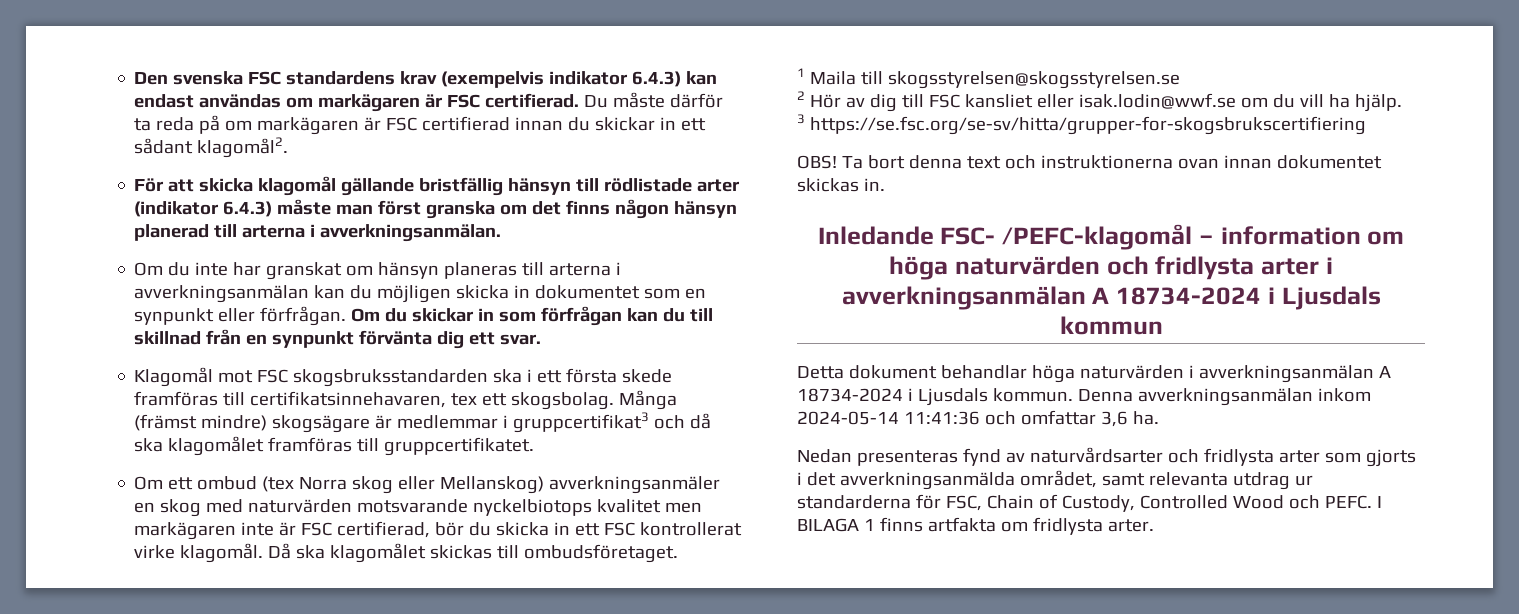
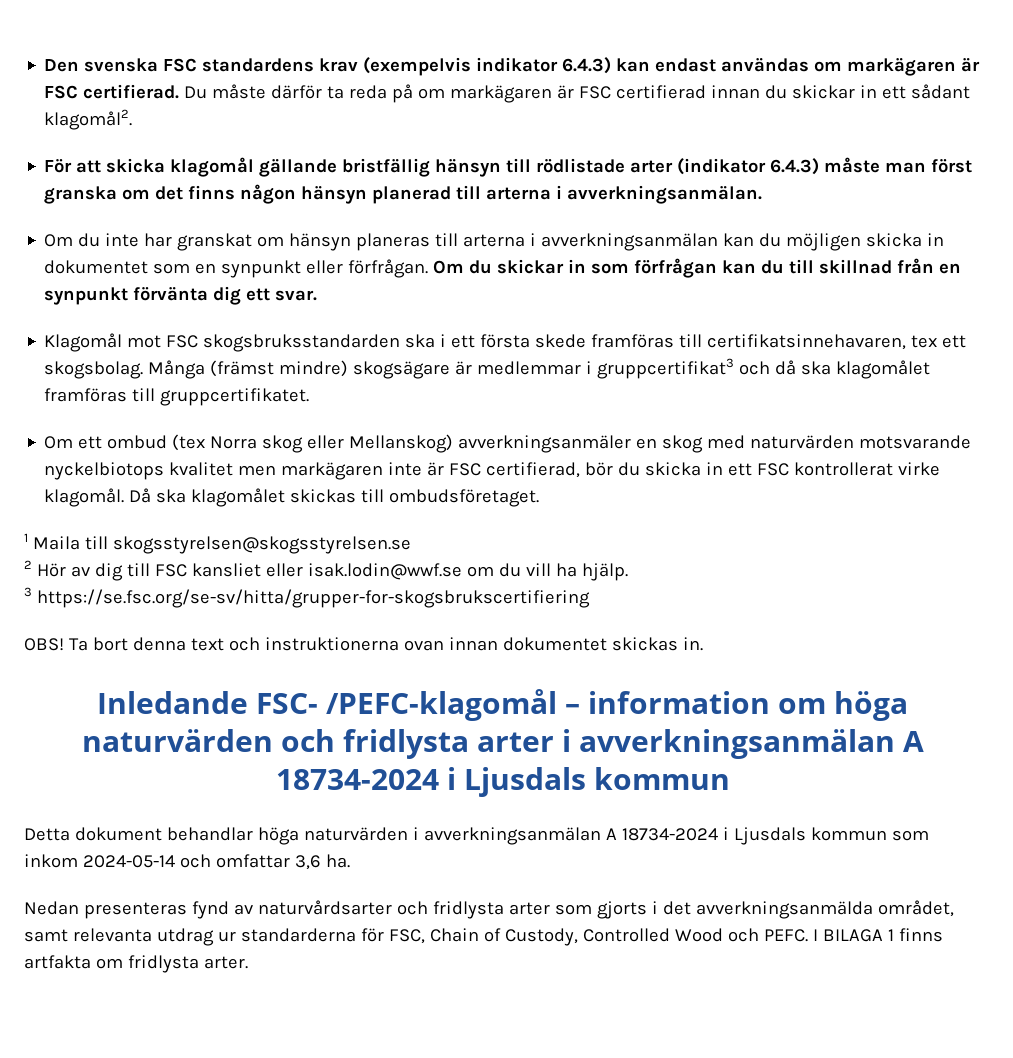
- Detta dokument behandlar höga naturvärden i avverkningsanmälan A 18734-2024 i Ljusdals kommun. Denna avverkningsanmälan inkom 2024-05-14 11:41:36 och omfattar 3,6 ha.
+ Detta dokument behandlar höga naturvärden i avverkningsanmälan A 18734-2024 i Ljusdals kommun som inkom 2024-05-14 och omfattar 3,6 ha.

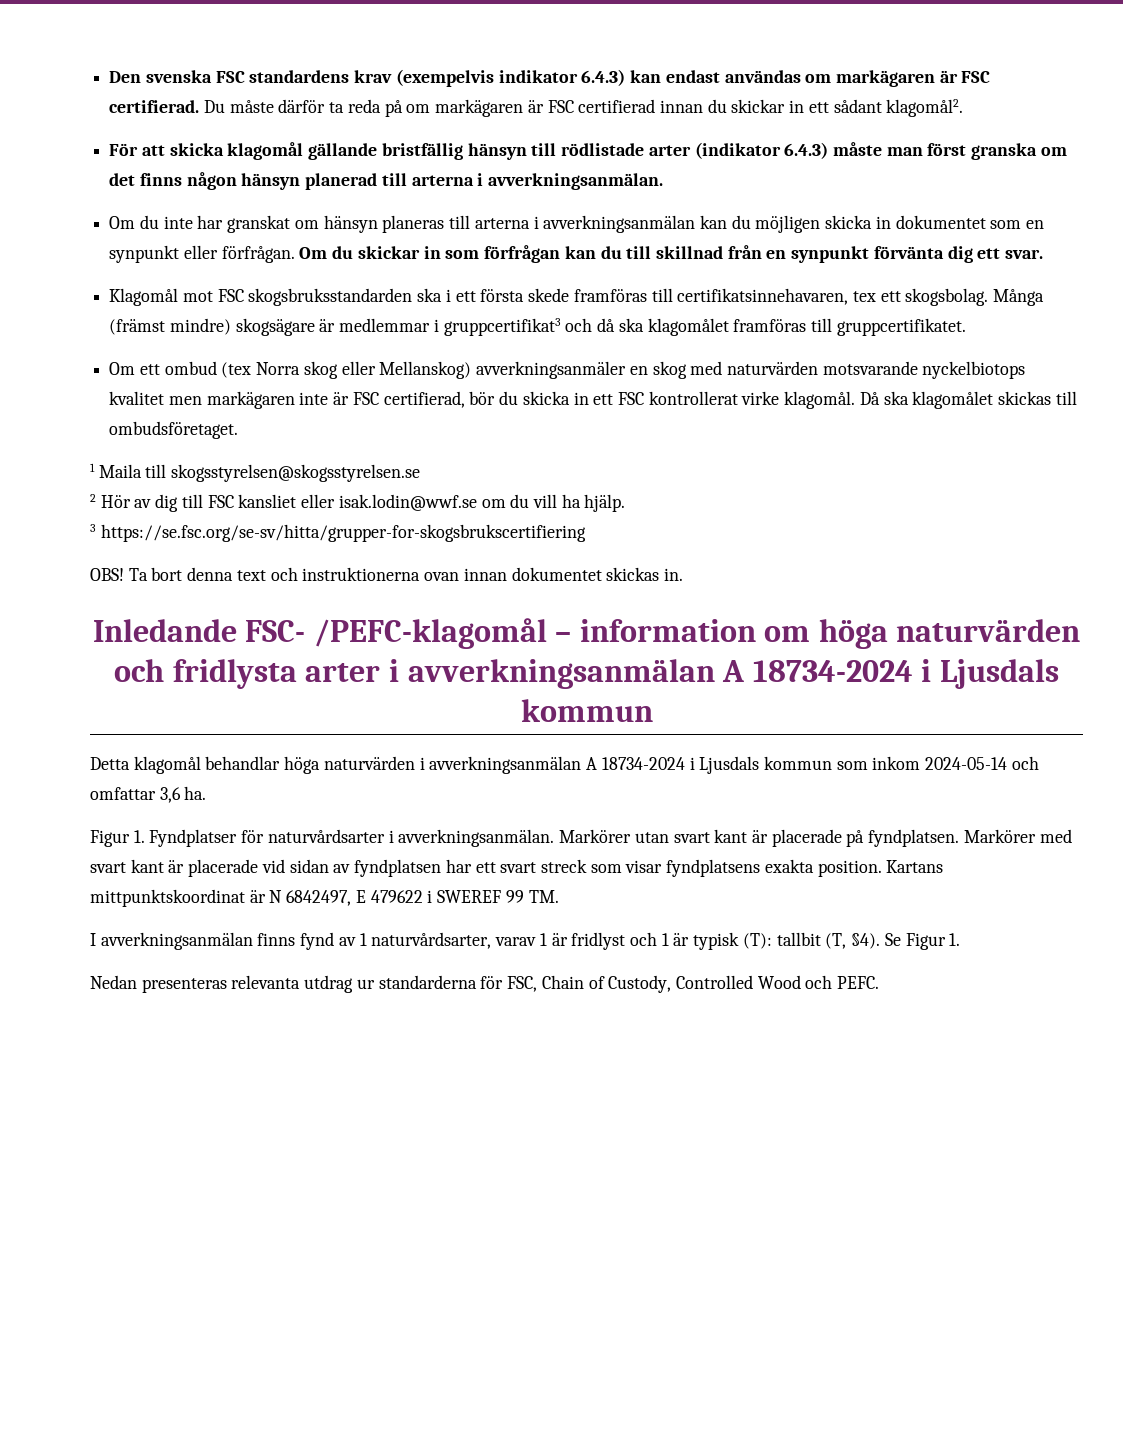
- Detta dokument behandlar höga naturvärden i avverkningsanmälan A 18734-2024 i Ljusdals kommun som inkom 2024-05-14 och omfattar 3,6 ha.
+ Detta klagomål behandlar höga naturvärden i avverkningsanmälan A 18734-2024 i Ljusdals kommun som inkom 2024-05-14 och omfattar 3,6 ha.
- Nedan presenteras fynd av naturvårdsarter och fridlysta arter som gjorts i det avverkningsanmälda området, samt relevanta utdrag ur standarderna för FSC, Chain of Custody, Controlled Wood och PEFC. I BILAGA 1 finns artfakta om fridlysta arter.
+ Figur 1. Fyndplatser för naturvårdsarter i avverkningsanmälan. Markörer utan svart kant är placerade på fyndplatsen. Markörer med svart kant är placerade vid sidan av fyndplatsen har ett svart streck som visar fyndplatsens exakta position. Kartans mittpunktskoordinat är N 6842497, E 479622 i SWEREF 99 TM.
+ I avverkningsanmälan finns fynd av 1 naturvårdsarter, varav 1 är fridlyst och 1 är typisk (T): tallbit (T, §4). Se Figur 1.
+ Nedan presenteras relevanta utdrag ur standarderna för FSC, Chain of Custody, Controlled Wood och PEFC.

